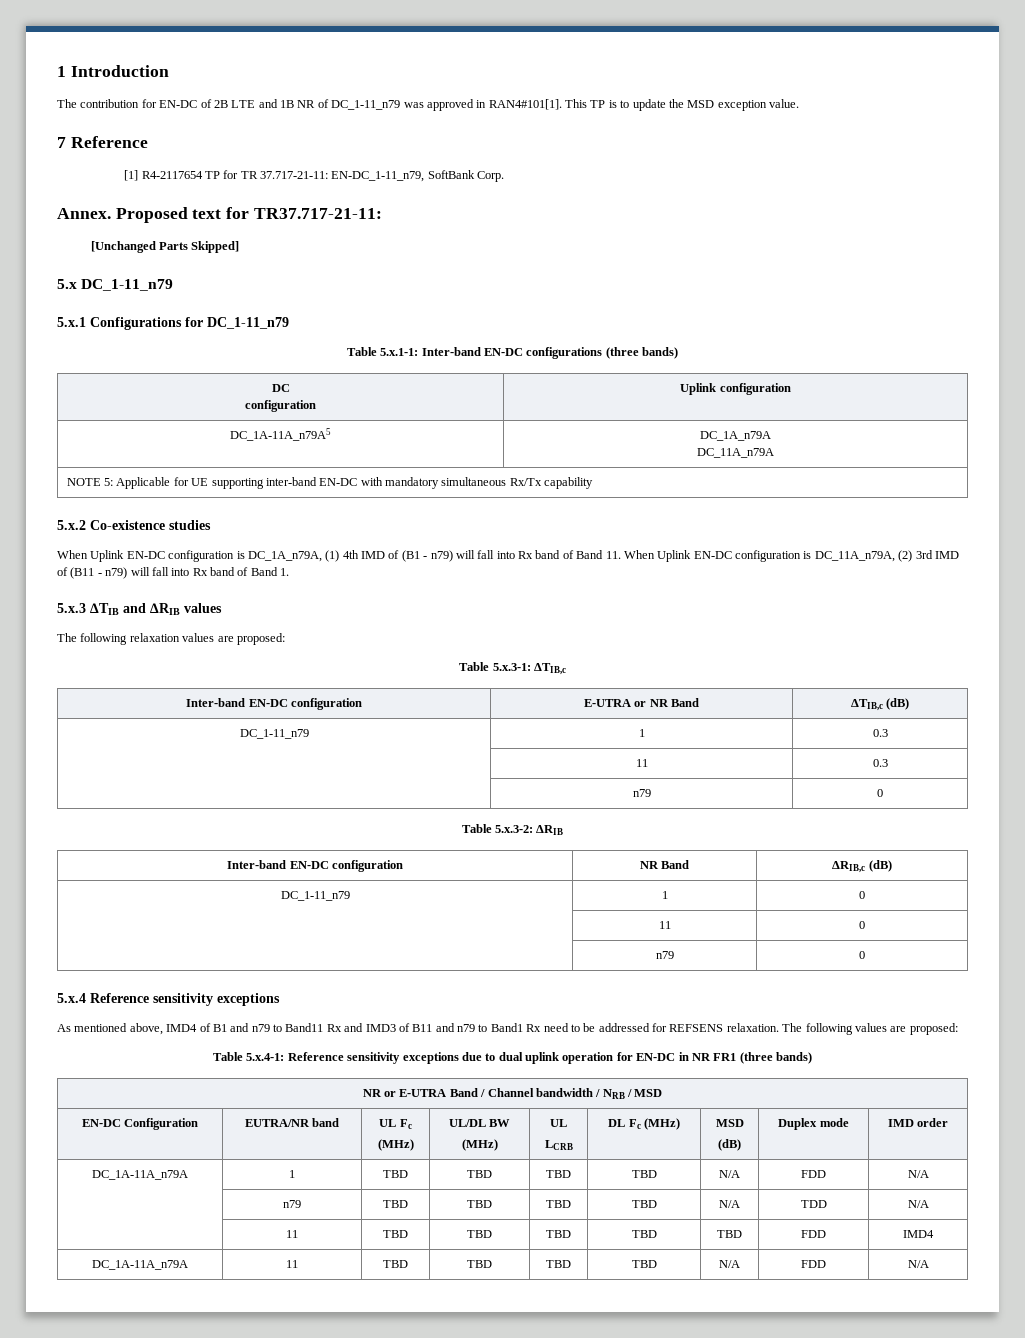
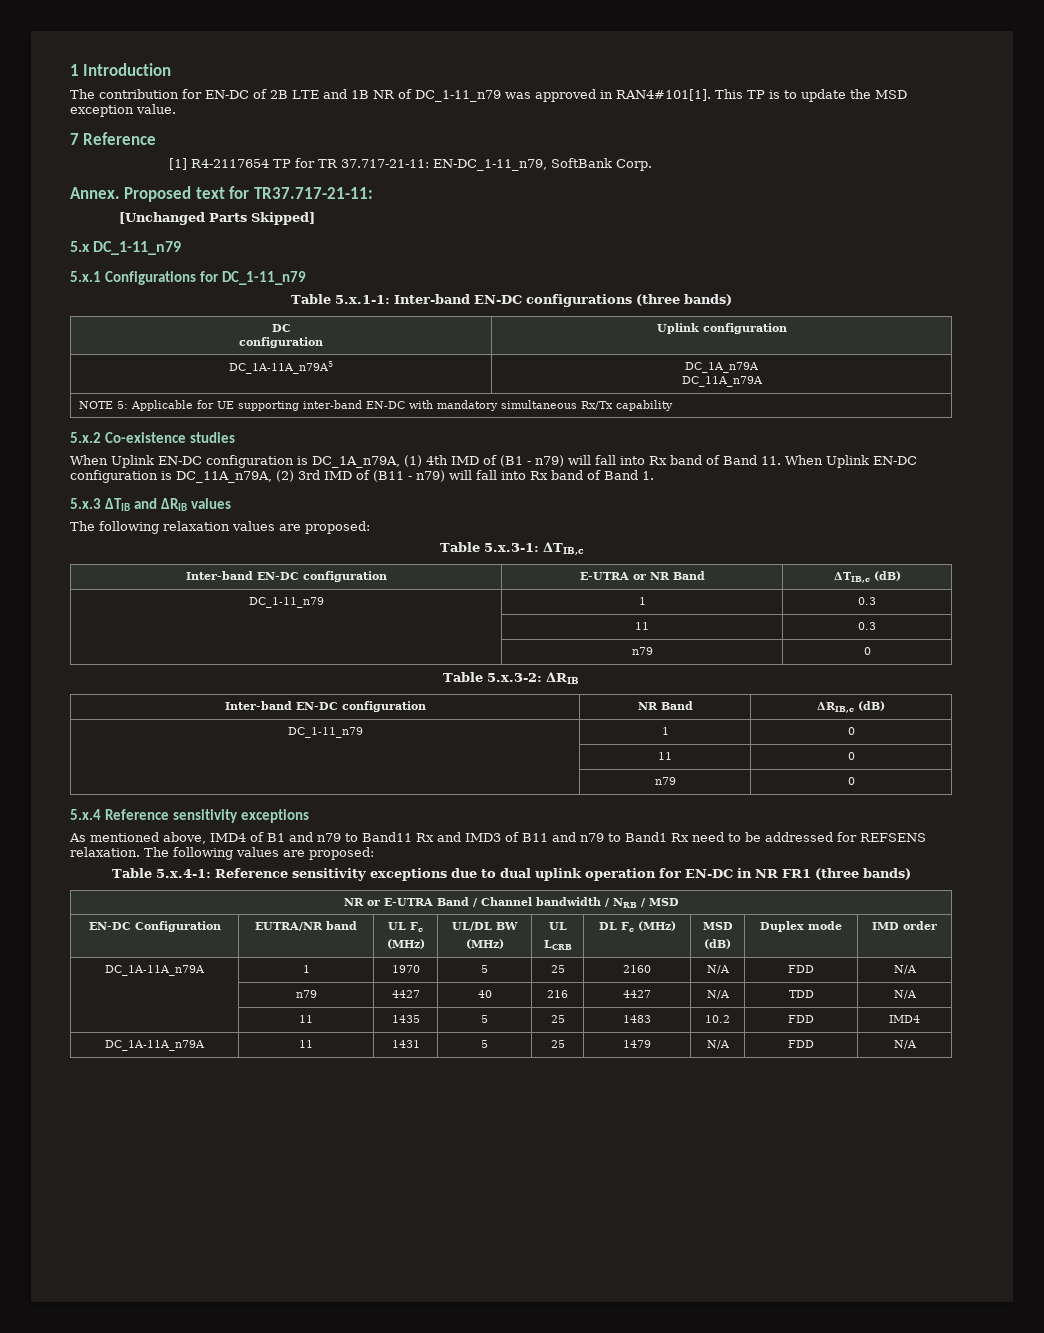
- DC_1A-11A_n79A | 1 | TBD | TBD | TBD | TBD | N/A | FDD | N/A
+ DC_1A-11A_n79A | 1 | 1970 | 5 | 25 | 2160 | N/A | FDD | N/A
- | n79 | TBD | TBD | TBD | TBD | N/A | TDD | N/A
+ | n79 | 4427 | 40 | 216 | 4427 | N/A | TDD | N/A
- | 11 | TBD | TBD | TBD | TBD | TBD | FDD | IMD4
+ | 11 | 1435 | 5 | 25 | 1483 | 10.2 | FDD | IMD4
- DC_1A-11A_n79A | 11 | TBD | TBD | TBD | TBD | N/A | FDD | N/A
+ DC_1A-11A_n79A | 11 | 1431 | 5 | 25 | 1479 | N/A | FDD | N/A

